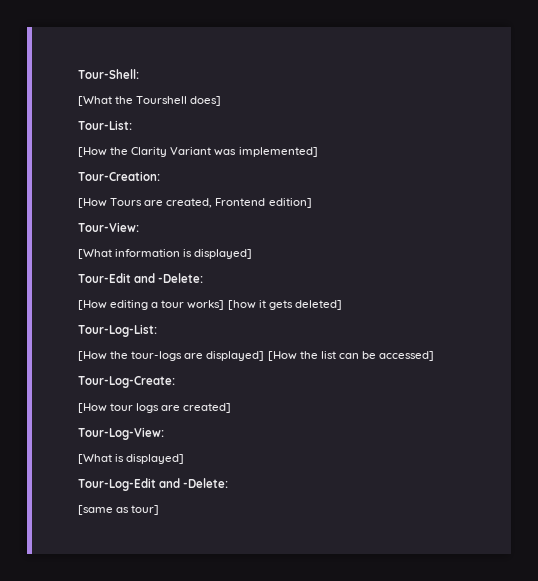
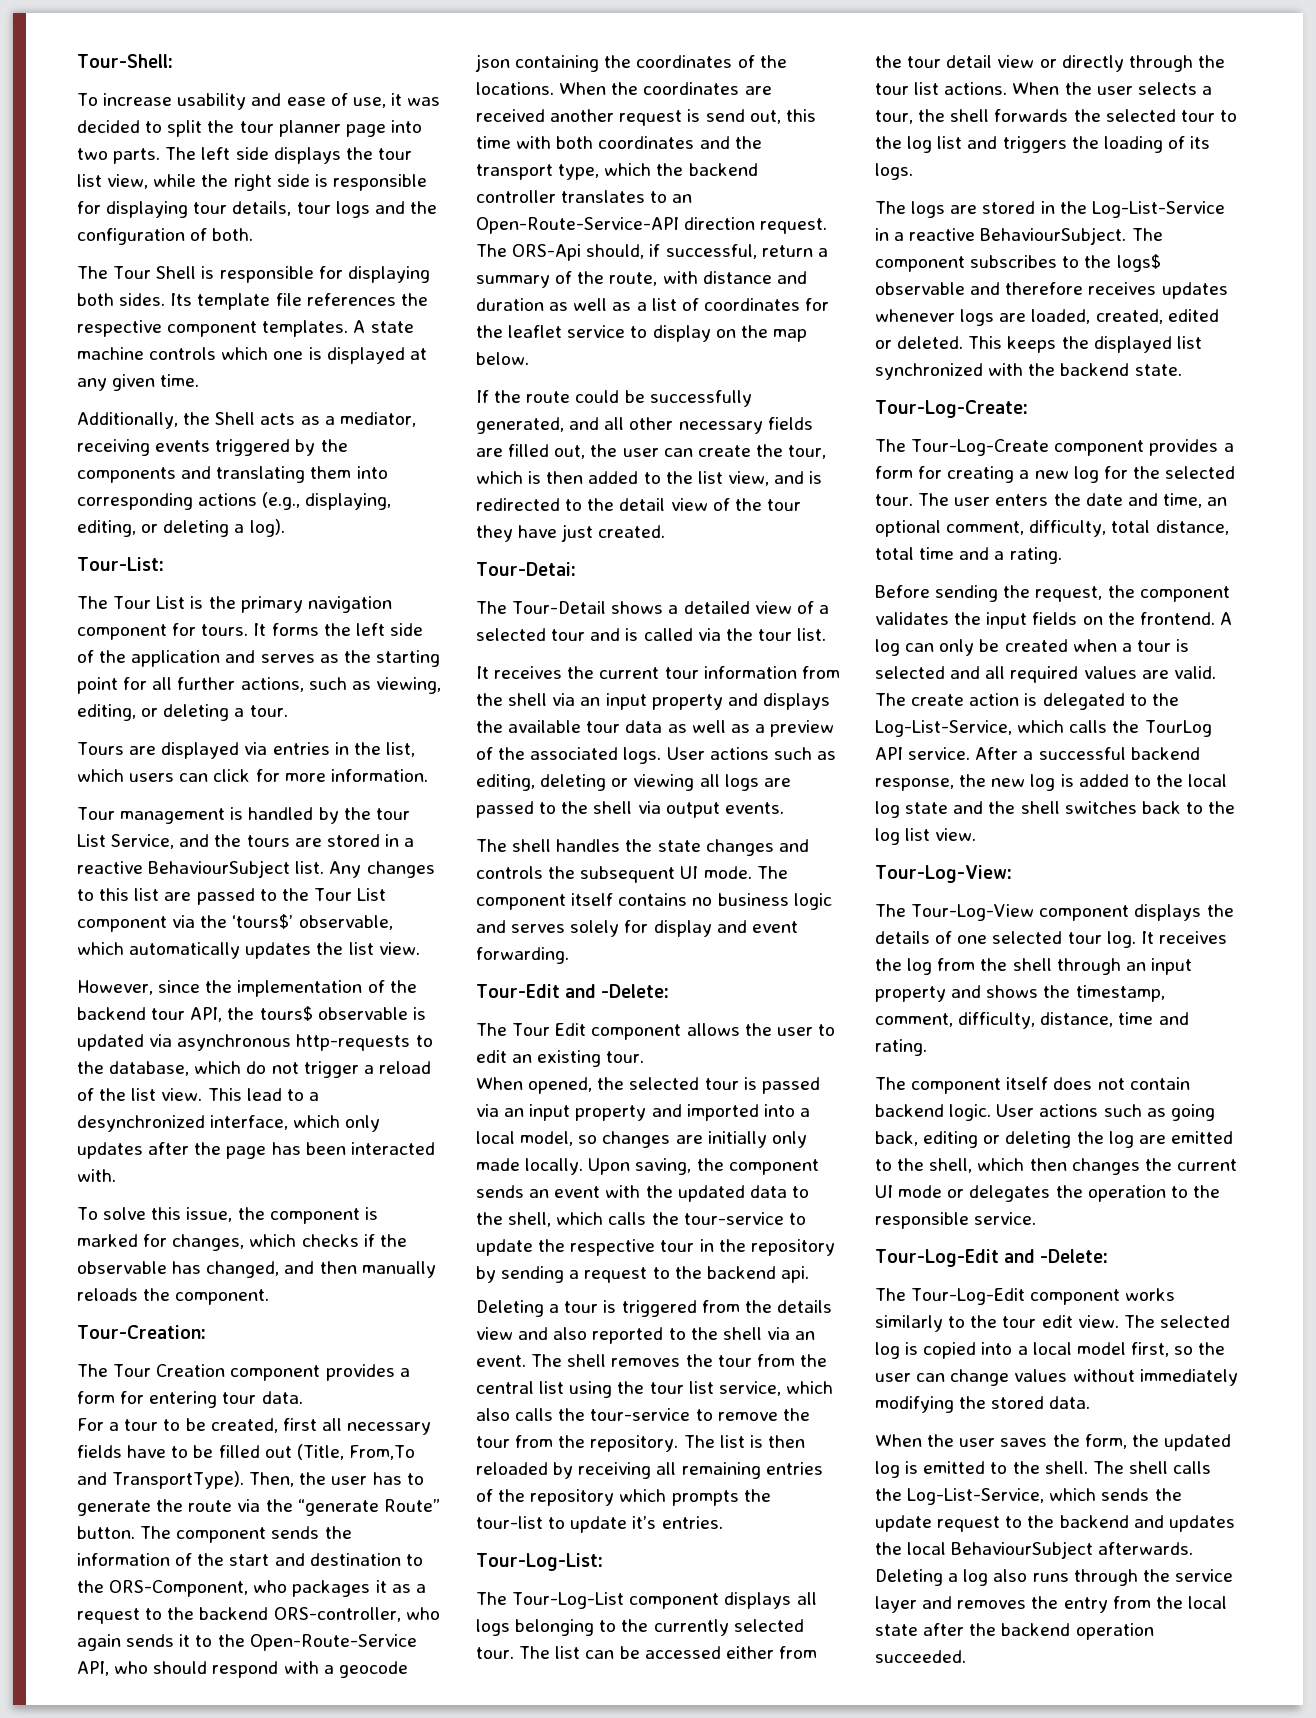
- [What the Tourshell does]
+ To increase usability and ease of use, it was decided to split the tour planner page into two parts. The left side displays the tour list view, while the right side is responsible for displaying tour details, tour logs and the configuration of both.
+ The Tour Shell is responsible for displaying both sides. Its template file references the respective component templates. A state machine controls which one is displayed at any given time.
+ Additionally, the Shell acts as a mediator, receiving events triggered by the components and translating them into corresponding actions (e.g., displaying, editing, or deleting a log).
  Tour-List:
- [How the Clarity Variant was implemented]
+ The Tour List is the primary navigation component for tours. It forms the left side of the application and serves as the starting point for all further actions, such as viewing, editing, or deleting a tour.
+ Tours are displayed via entries in the list, which users can click for more information.
+ Tour management is handled by the tour List Service, and the tours are stored in a reactive BehaviourSubject list. Any changes to this list are passed to the Tour List component via the ‘tours$’ observable, which automatically updates the list view.
+ However, since the implementation of the backend tour API, the tours$ observable is updated via asynchronous http-requests to the database, which do not trigger a reload of the list view. This lead to a desynchronized interface, which only updates after the page has been interacted with.
+ To solve this issue, the component is marked for changes, which checks if the observable has changed, and then manually reloads the component.
  Tour-Creation:
- [How Tours are created, Frontend edition]
- Tour-View:
- [What information is displayed]
+ The Tour Creation component provides a form for entering tour data.
+ For a tour to be created, first all necessary fields have to be filled out (Title, From,To and TransportType). Then, the user has to generate the route via the “generate Route” button. The component sends the information of the start and destination to the ORS-Component, who packages it as a request to the backend ORS-controller, who again sends it to the Open-Route-Service API, who should respond with a geocode json containing the coordinates of the locations. When the coordinates are received another request is send out, this time with both coordinates and the transport type, which the backend controller translates to an Open-Route-Service-API direction request. The ORS-Api should, if successful, return a summary of the route, with distance and duration as well as a list of coordinates for the leaflet service to display on the map below.
+ If the route could be successfully generated, and all other necessary fields are filled out, the user can create the tour, which is then added to the list view, and is redirected to the detail view of the tour they have just created.
+ Tour-Detai:
+ The Tour-Detail shows a detailed view of a selected tour and is called via the tour list.
+ It receives the current tour information from the shell via an input property and displays the available tour data as well as a preview of the associated logs. User actions such as editing, deleting or viewing all logs are passed to the shell via output events.
+ The shell handles the state changes and controls the subsequent UI mode. The component itself contains no business logic and serves solely for display and event forwarding.
  Tour-Edit and -Delete:
- [How editing a tour works] [how it gets deleted]
+ The Tour Edit component allows the user to edit an existing tour.
+ When opened, the selected tour is passed via an input property and imported into a local model, so changes are initially only made locally. Upon saving, the component sends an event with the updated data to the shell, which calls the tour-service to update the respective tour in the repository by sending a request to the backend api.
+ Deleting a tour is triggered from the details view and also reported to the shell via an event. The shell removes the tour from the central list using the tour list service, which also calls the tour-service to remove the tour from the repository. The list is then reloaded by receiving all remaining entries of the repository which prompts the tour-list to update it’s entries.
  Tour-Log-List:
- [How the tour-logs are displayed] [How the list can be accessed]
+ The Tour-Log-List component displays all logs belonging to the currently selected tour. The list can be accessed either from the tour detail view or directly through the tour list actions. When the user selects a tour, the shell forwards the selected tour to the log list and triggers the loading of its logs.
+ The logs are stored in the Log-List-Service in a reactive BehaviourSubject. The component subscribes to the logs$ observable and therefore receives updates whenever logs are loaded, created, edited or deleted. This keeps the displayed list synchronized with the backend state.
  Tour-Log-Create:
- [How tour logs are created]
+ The Tour-Log-Create component provides a form for creating a new log for the selected tour. The user enters the date and time, an optional comment, difficulty, total distance, total time and a rating.
+ Before sending the request, the component validates the input fields on the frontend. A log can only be created when a tour is selected and all required values are valid. The create action is delegated to the Log-List-Service, which calls the TourLog API service. After a successful backend response, the new log is added to the local log state and the shell switches back to the log list view.
  Tour-Log-View:
- [What is displayed]
+ The Tour-Log-View component displays the details of one selected tour log. It receives the log from the shell through an input property and shows the timestamp, comment, difficulty, distance, time and rating.
+ The component itself does not contain backend logic. User actions such as going back, editing or deleting the log are emitted to the shell, which then changes the current UI mode or delegates the operation to the responsible service.
  Tour-Log-Edit and -Delete:
- [same as tour]
+ The Tour-Log-Edit component works similarly to the tour edit view. The selected log is copied into a local model first, so the user can change values without immediately modifying the stored data.
+ When the user saves the form, the updated log is emitted to the shell. The shell calls the Log-List-Service, which sends the update request to the backend and updates the local BehaviourSubject afterwards. Deleting a log also runs through the service layer and removes the entry from the local state after the backend operation succeeded.

